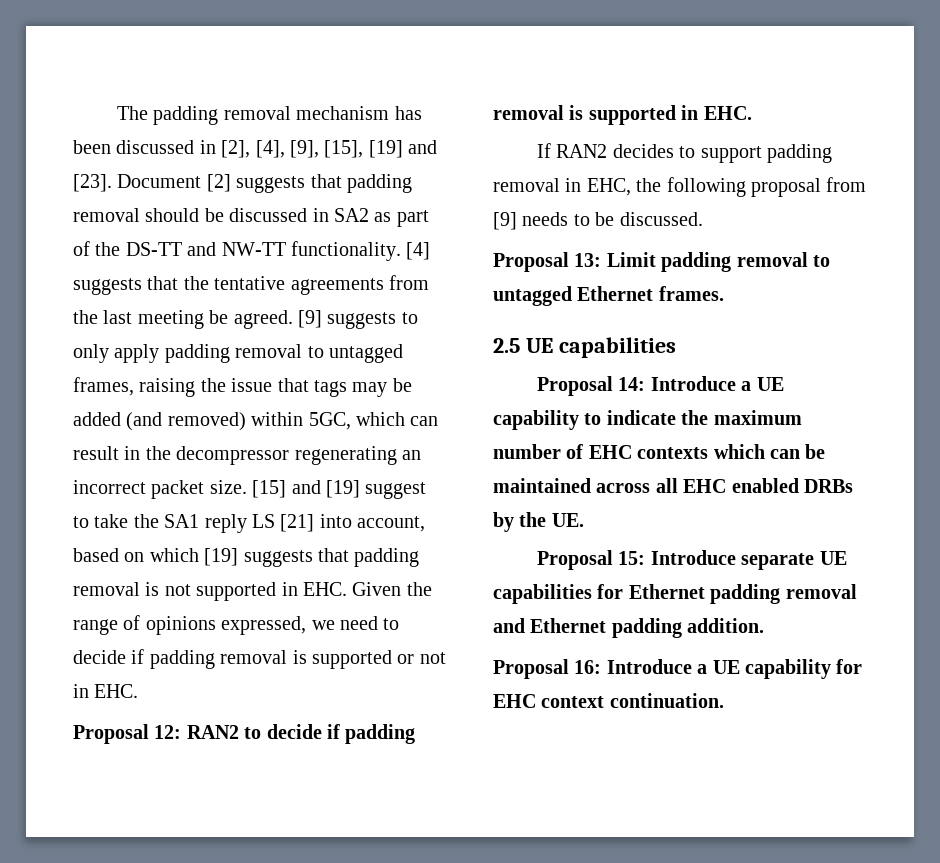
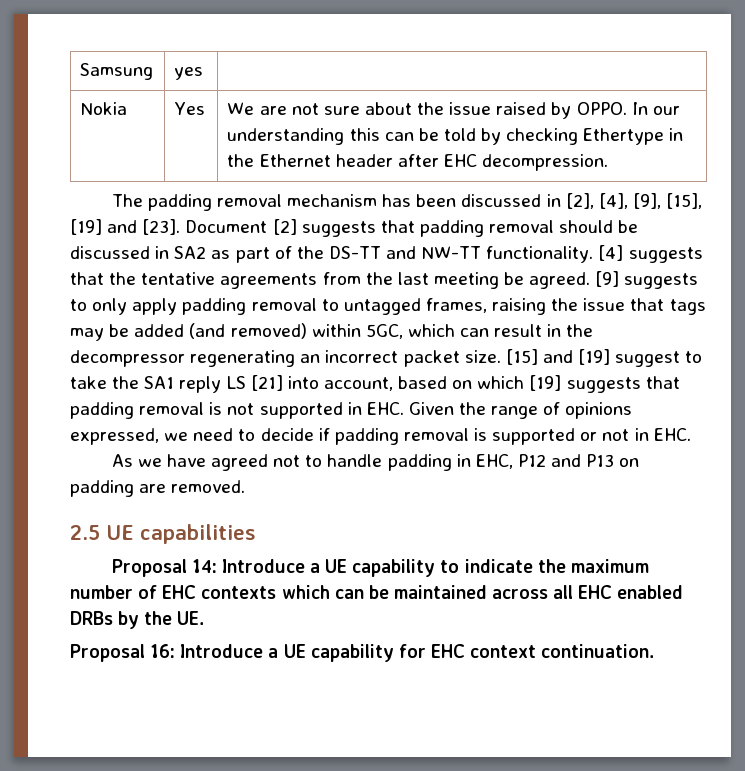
+ Samsung | yes |
+ Nokia | Yes | We are not sure about the issue raised by OPPO. In our understanding this can be told by checking Ethertype in the Ethernet header after EHC decompression.
- Proposal 12: RAN2 to decide if padding removal is supported in EHC.
- If RAN2 decides to support padding removal in EHC, the following proposal from [9] needs to be discussed.
- Proposal 13: Limit padding removal to untagged Ethernet frames.
+ As we have agreed not to handle padding in EHC, P12 and P13 on padding are removed.
- Proposal 15: Introduce separate UE capabilities for Ethernet padding removal and Ethernet padding addition.

